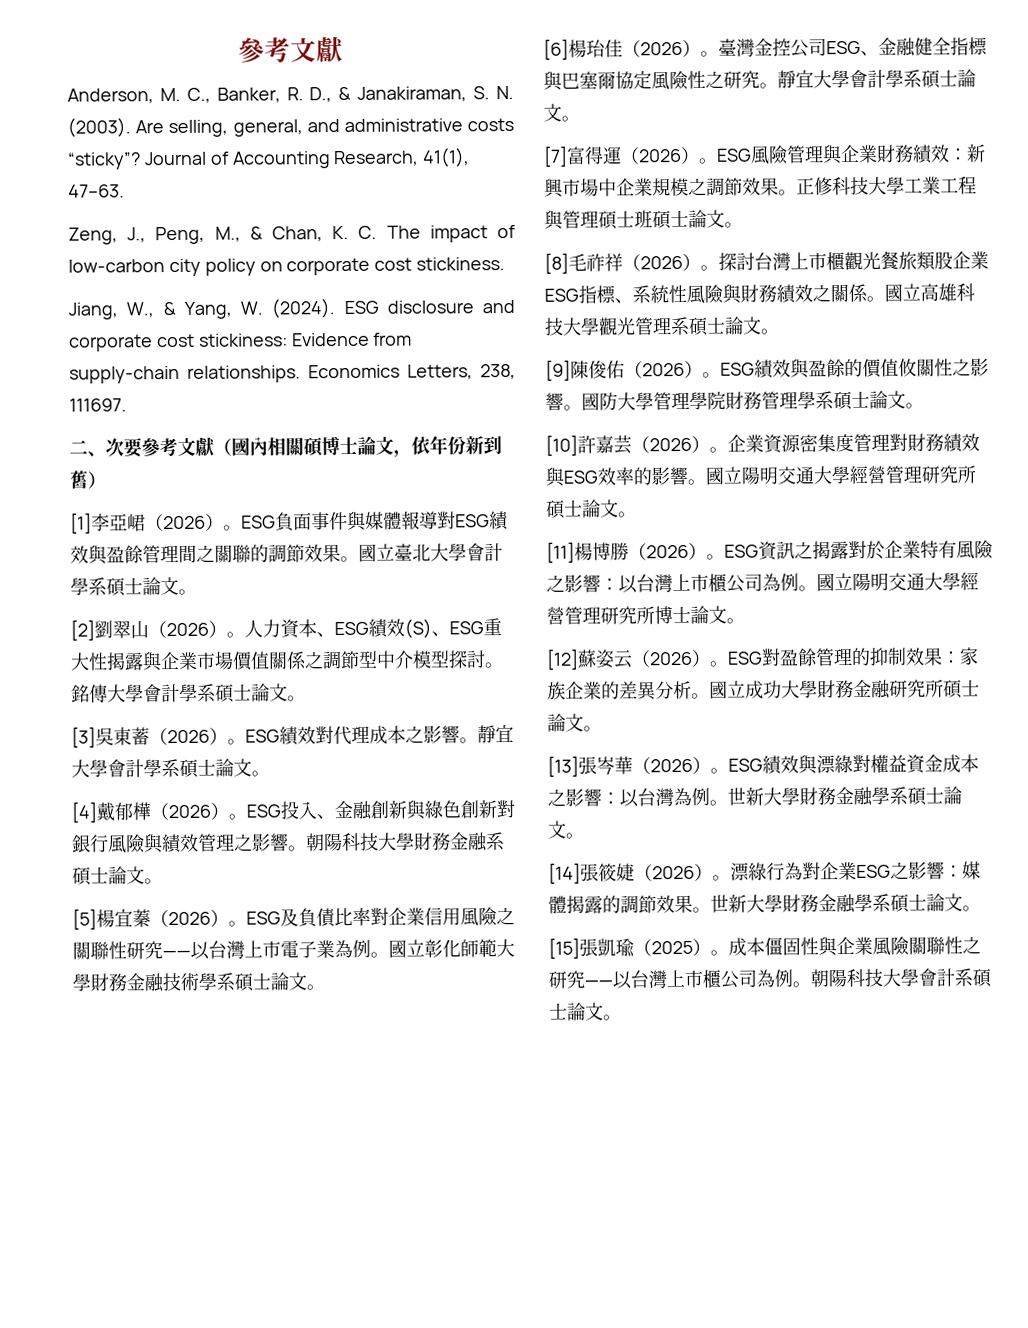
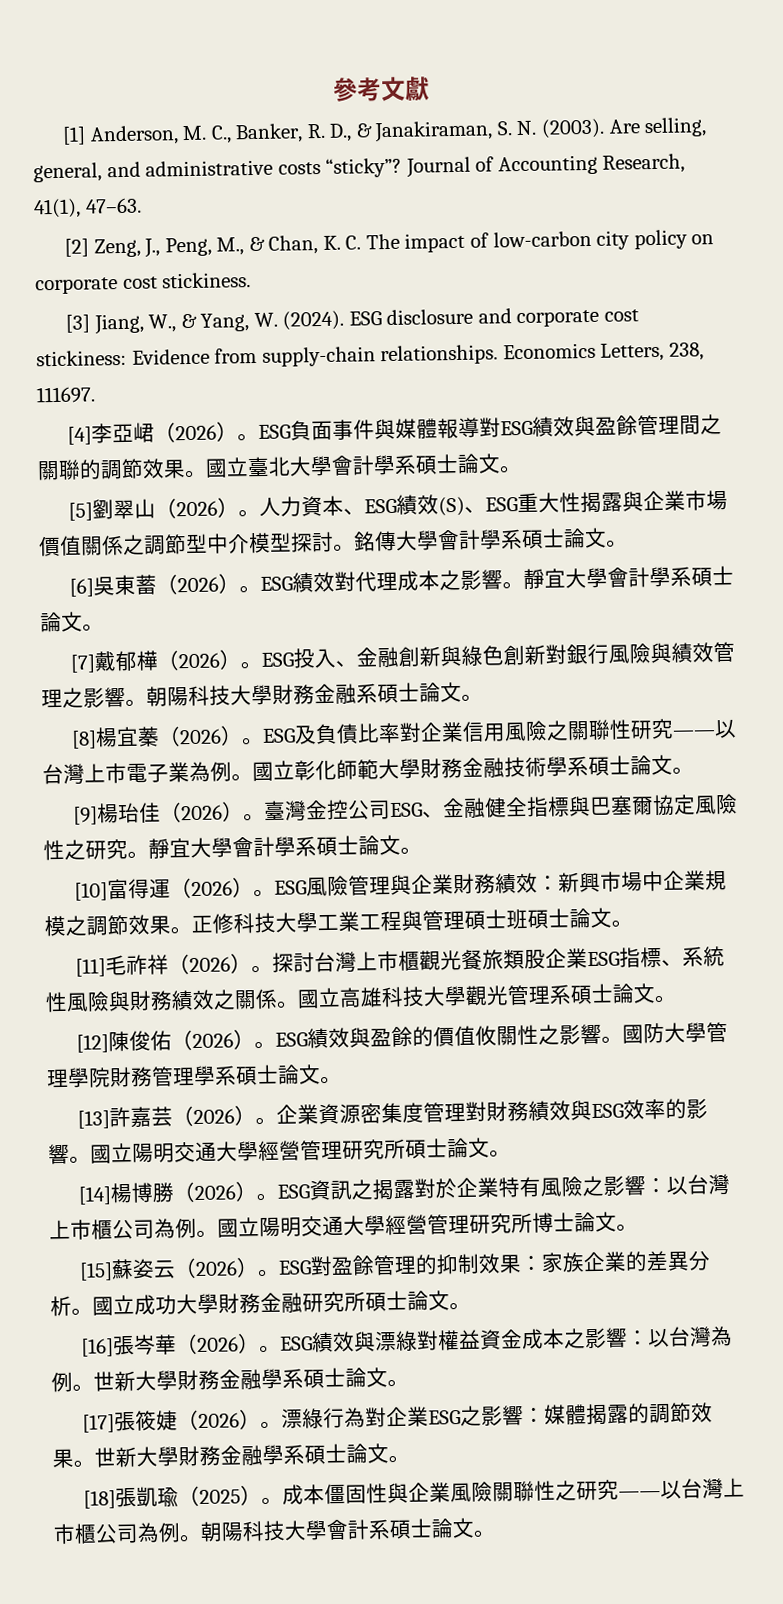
- Anderson, M. C., Banker, R. D., & Janakiraman, S. N. (2003).
+ [1] Anderson, M. C., Banker, R. D., & Janakiraman, S. N. (2003).
- Zeng, J., Peng, M., & Chan, K. C. The impact of low-carbon city policy on corporate cost stickiness.
+ [2] Zeng, J., Peng, M., & Chan, K. C. The impact of low-carbon city policy on corporate cost stickiness.
- Jiang, W., & Yang, W. (2024).
+ [3] Jiang, W., & Yang, W. (2024).
- 二、次要參考文獻（國內相關碩博士論文，依年份新到舊）
- [1]李亞峮（2026）。
+ [4]李亞峮（2026）。
- [2]劉翠山（2026）。
+ [5]劉翠山（2026）。
- [3]吳東蓄（2026）。
+ [6]吳東蓄（2026）。
- [4]戴郁樺（2026）。
+ [7]戴郁樺（2026）。
- [5]楊宜蓁（2026）。
+ [8]楊宜蓁（2026）。
- [6]楊珆佳（2026）。
+ [9]楊珆佳（2026）。
- [7]富得運（2026）。
+ [10]富得運（2026）。
- [8]毛祚祥（2026）。
+ [11]毛祚祥（2026）。
- [9]陳俊佑（2026）。
+ [12]陳俊佑（2026）。
- [10]許嘉芸（2026）。
+ [13]許嘉芸（2026）。
- [11]楊博勝（2026）。
+ [14]楊博勝（2026）。
- [12]蘇姿云（2026）。
+ [15]蘇姿云（2026）。
- [13]張岑華（2026）。
+ [16]張岑華（2026）。
- [14]張筱婕（2026）。
+ [17]張筱婕（2026）。
- [15]張凱瑜（2025）。
+ [18]張凱瑜（2025）。

